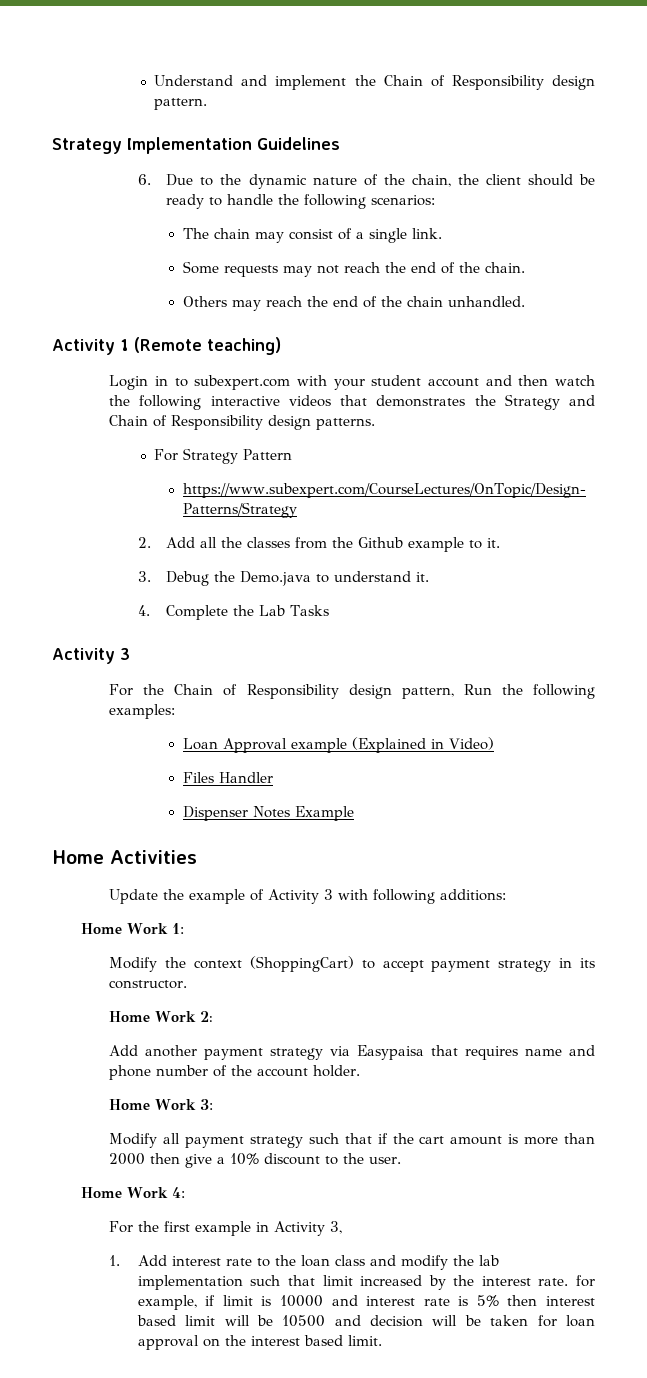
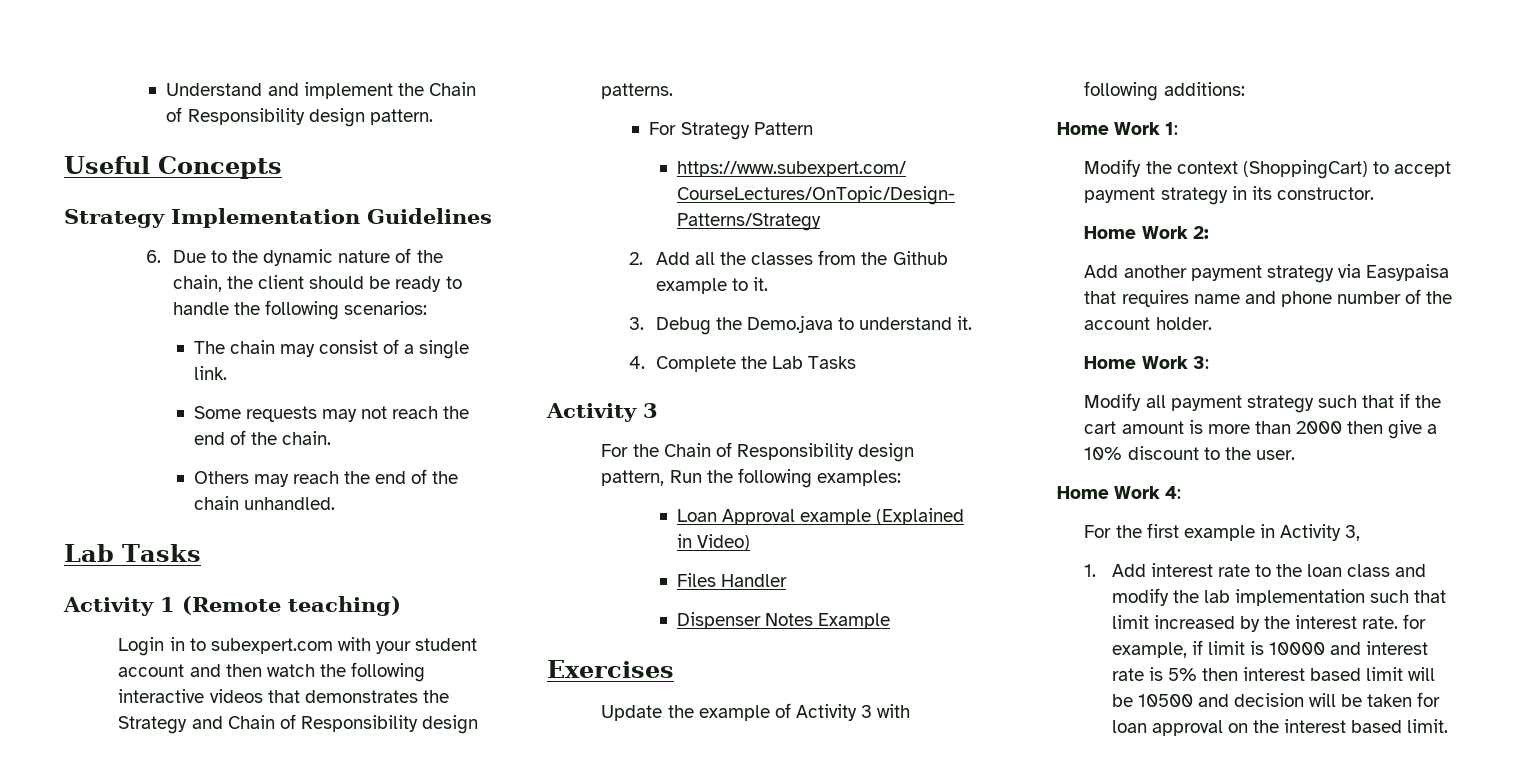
+ Useful Concepts
  Others may reach the end of the chain unhandled.
+ Lab Tasks
- Home Activities
+ Exercises

